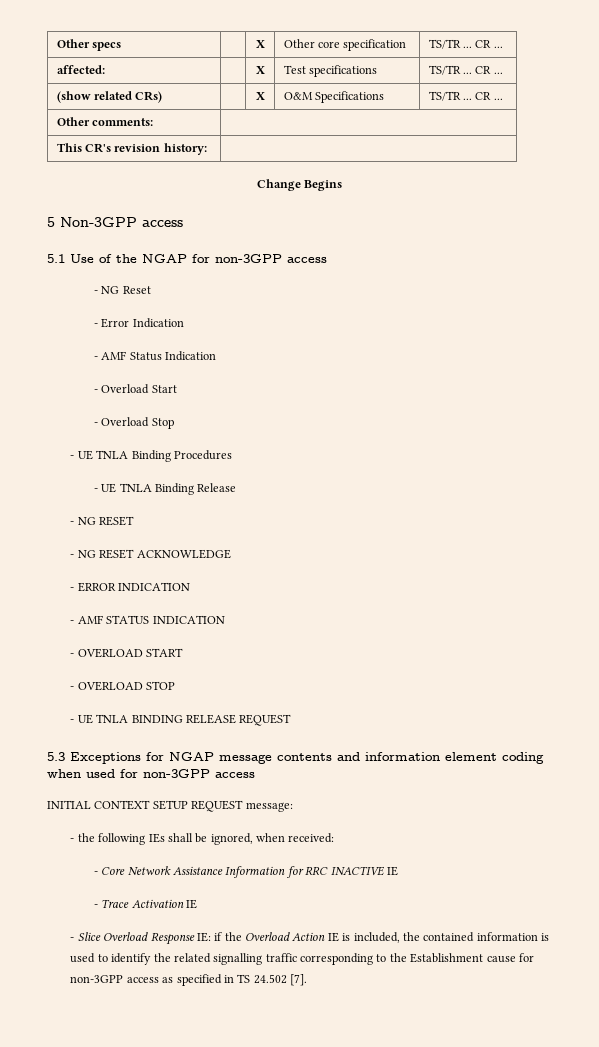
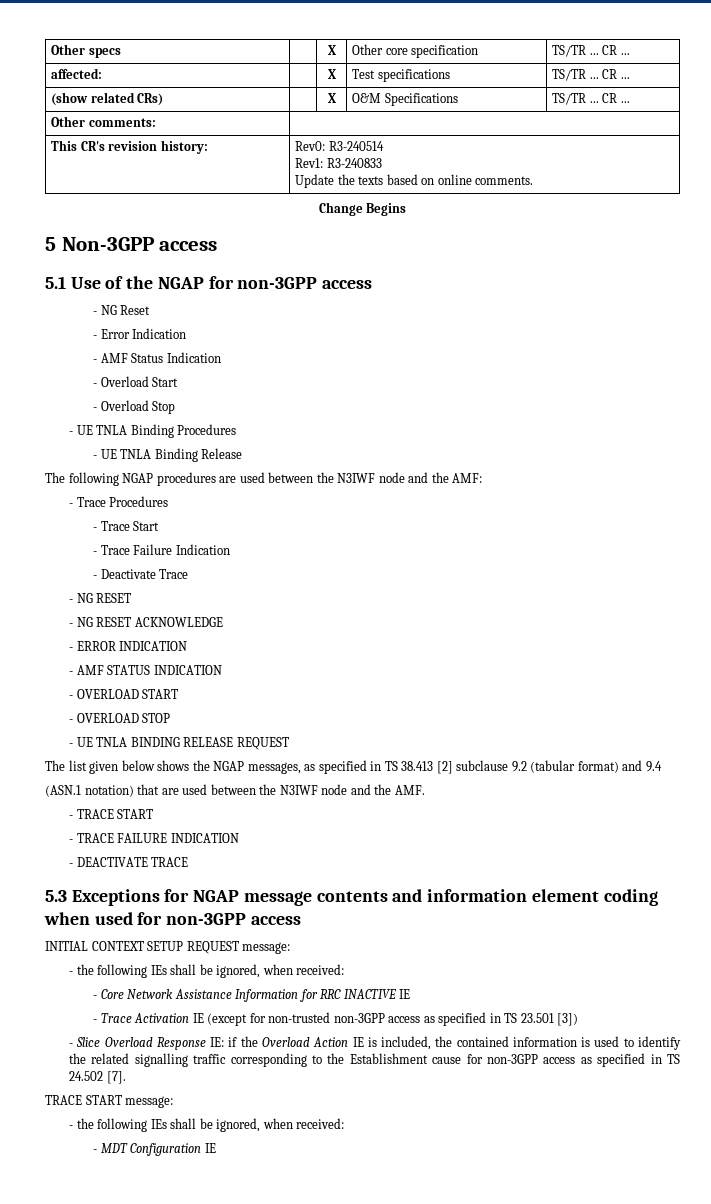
- This CR's revision history: |
+ This CR's revision history: | Rev0: R3-240514
+ Rev1: R3-240833
+ Update the texts based on online comments.
+ The following NGAP procedures are used between the N3IWF node and the AMF:
+ - Trace Procedures
+ - Trace Start
+ - Trace Failure Indication
+ - Deactivate Trace
+ The list given below shows the NGAP messages, as specified in TS 38.413 [2] subclause 9.2 (tabular format) and 9.4
+ (ASN.1 notation) that are used between the N3IWF node and the AMF.
+ - TRACE START
+ - TRACE FAILURE INDICATION
+ - DEACTIVATE TRACE
- - Trace Activation IE
+ - Trace Activation IE (except for non-trusted non-3GPP access as specified in TS 23.501 [3])
+ TRACE START message:
+ - the following IEs shall be ignored, when received:
+ - MDT Configuration IE

